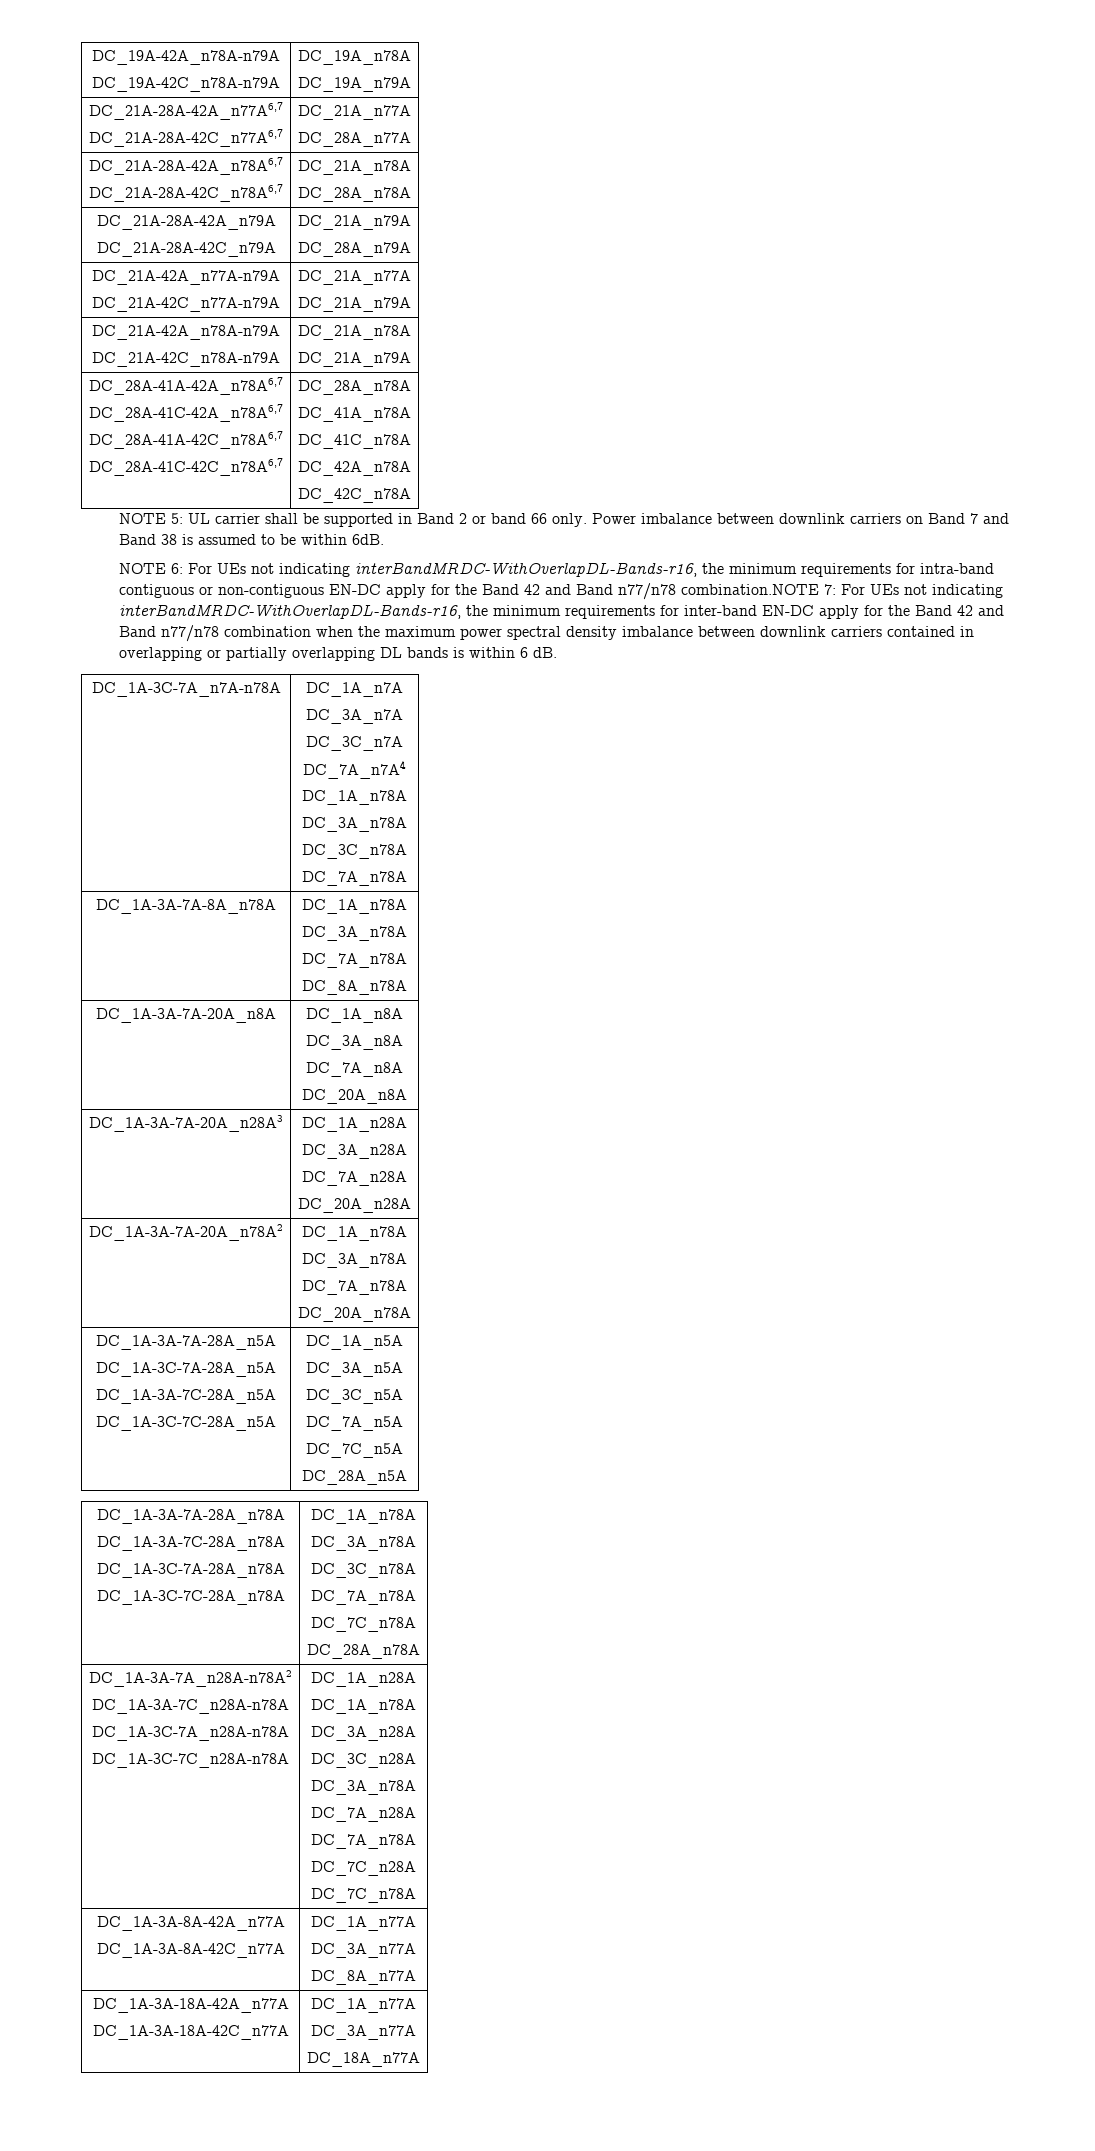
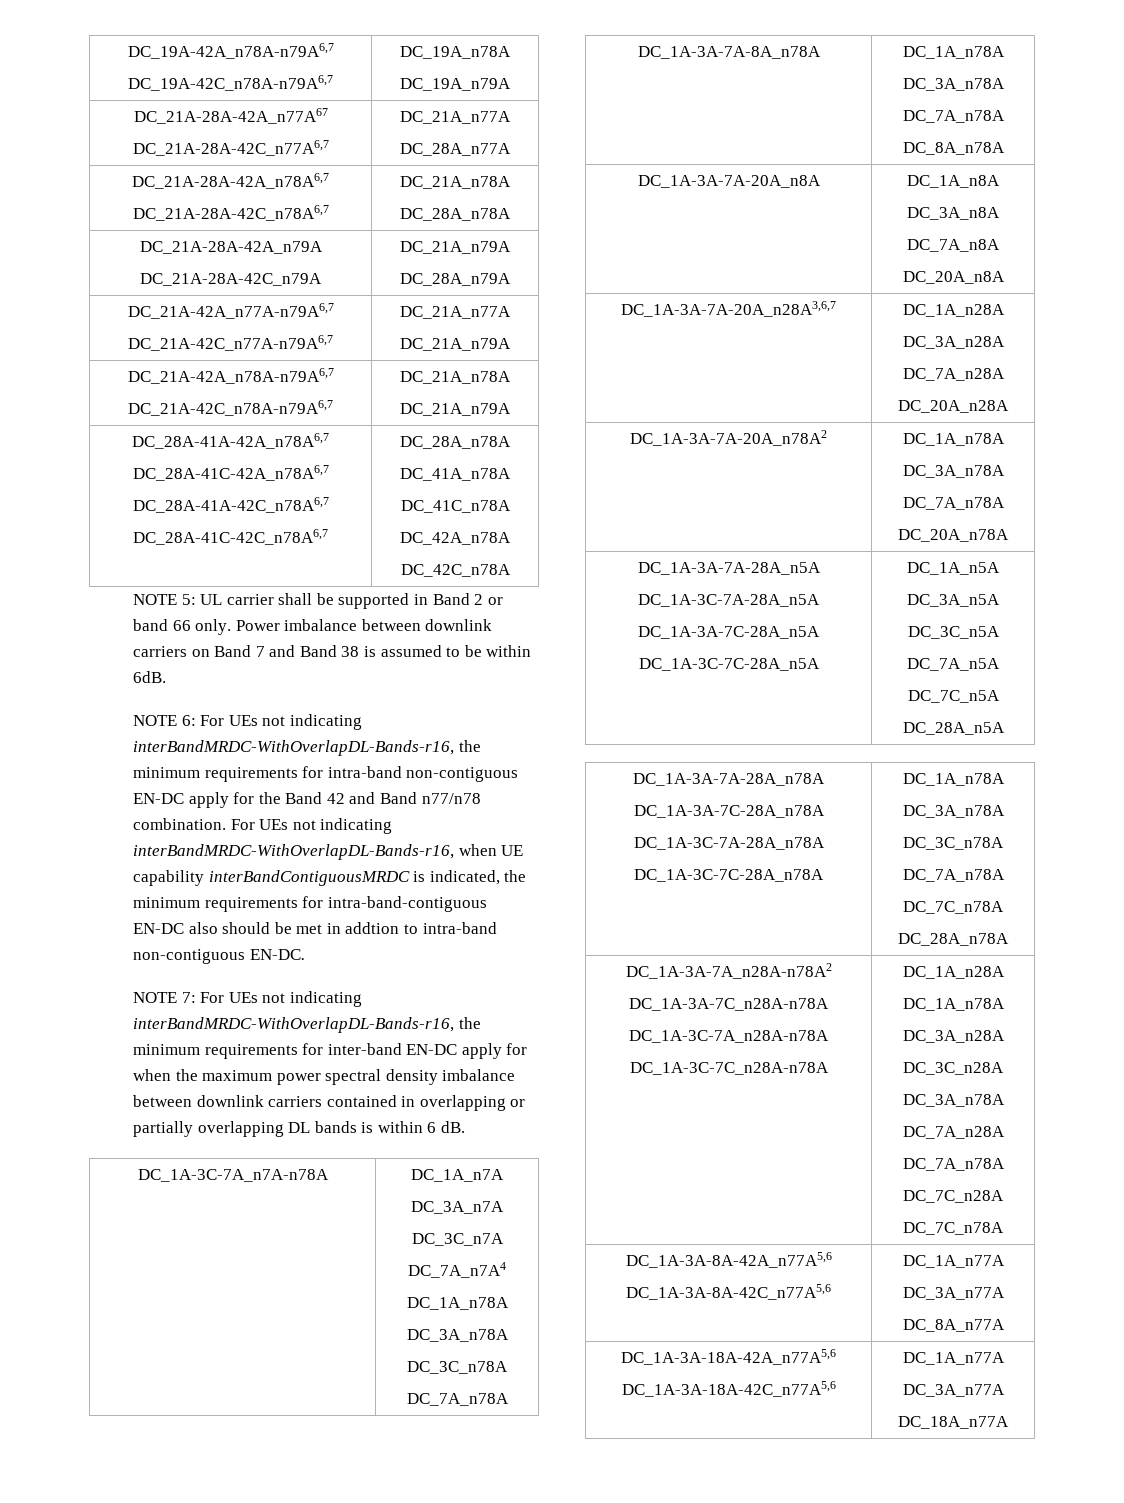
- DC_19A-42A_n78A-n79A
- DC_19A-42C_n78A-n79A | DC_19A_n78A
+ DC_19A-42A_n78A-n79A6,7
+ DC_19A-42C_n78A-n79A6,7 | DC_19A_n78A
- DC_21A-28A-42A_n77A6,7
+ DC_21A-28A-42A_n77A67
- DC_21A-42A_n77A-n79A
- DC_21A-42C_n77A-n79A | DC_21A_n77A
+ DC_21A-42A_n77A-n79A6,7
+ DC_21A-42C_n77A-n79A6,7 | DC_21A_n77A
- DC_21A-42A_n78A-n79A
- DC_21A-42C_n78A-n79A | DC_21A_n78A
+ DC_21A-42A_n78A-n79A6,7
+ DC_21A-42C_n78A-n79A6,7 | DC_21A_n78A
- NOTE 6: For UEs not indicating interBandMRDC-WithOverlapDL-Bands-r16, the minimum requirements for intra-band contiguous or non-contiguous EN-DC apply for the Band 42 and Band n77/n78 combination.NOTE 7: For UEs not indicating interBandMRDC-WithOverlapDL-Bands-r16, the minimum requirements for inter-band EN-DC apply for the Band 42 and Band n77/n78 combination when the maximum power spectral density imbalance between downlink carriers contained in overlapping or partially overlapping DL bands is within 6 dB.
+ NOTE 6: For UEs not indicating interBandMRDC-WithOverlapDL-Bands-r16, the minimum requirements for intra-band non-contiguous EN-DC apply for the Band 42 and Band n77/n78 combination. For UEs not indicating interBandMRDC-WithOverlapDL-Bands-r16, when UE capability interBandContiguousMRDC is indicated, the minimum requirements for intra-band-contiguous EN-DC also should be met in addtion to intra-band non-contiguous EN-DC.
+ NOTE 7: For UEs not indicating interBandMRDC-WithOverlapDL-Bands-r16, the minimum requirements for inter-band EN-DC apply for when the maximum power spectral density imbalance between downlink carriers contained in overlapping or partially overlapping DL bands is within 6 dB.
- DC_1A-3A-7A-20A_n28A3 | DC_1A_n28A
+ DC_1A-3A-7A-20A_n28A3,6,7 | DC_1A_n28A
- DC_1A-3A-8A-42A_n77A
- DC_1A-3A-8A-42C_n77A | DC_1A_n77A
+ DC_1A-3A-8A-42A_n77A5,6
+ DC_1A-3A-8A-42C_n77A5,6 | DC_1A_n77A
- DC_1A-3A-18A-42A_n77A
- DC_1A-3A-18A-42C_n77A | DC_1A_n77A
+ DC_1A-3A-18A-42A_n77A5,6
+ DC_1A-3A-18A-42C_n77A5,6 | DC_1A_n77A

